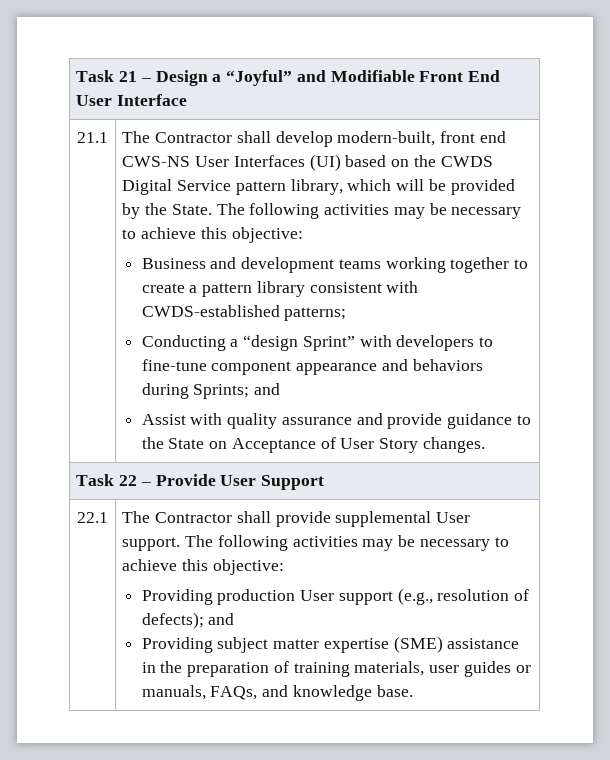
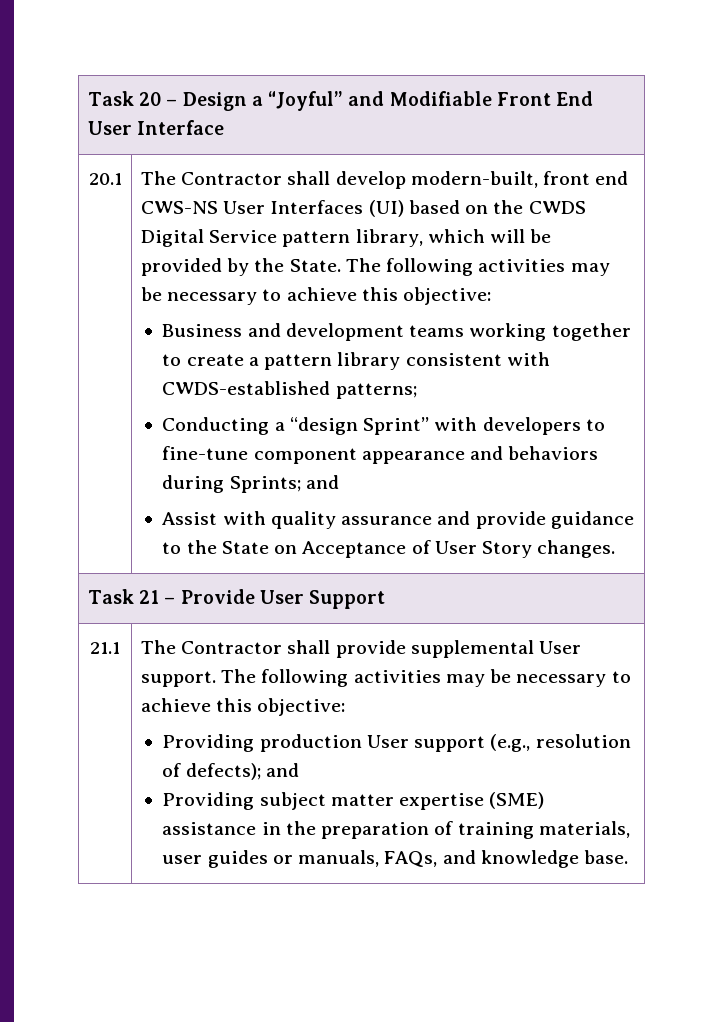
- Task 21 – Design a “Joyful” and Modifiable Front End User Interface
+ Task 20 – Design a “Joyful” and Modifiable Front End User Interface
- 21.1
+ 20.1
- Task 22 – Provide User Support
+ Task 21 – Provide User Support
- 22.1
+ 21.1

